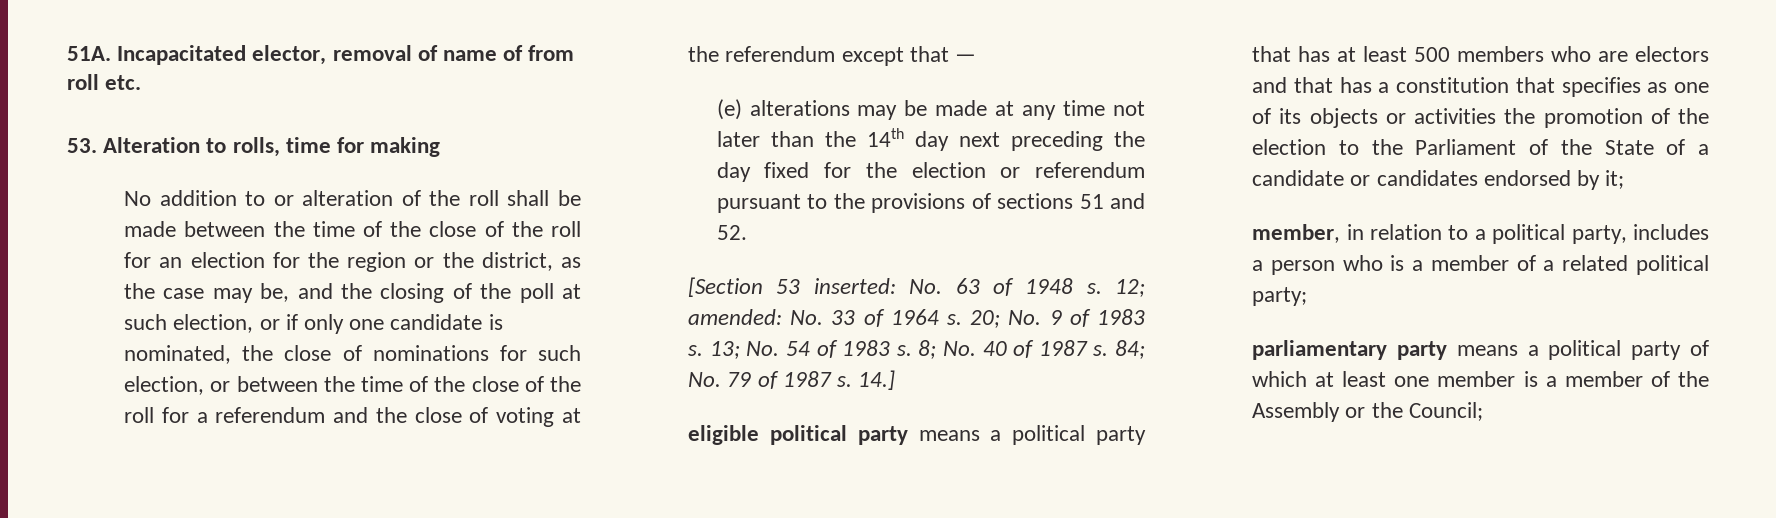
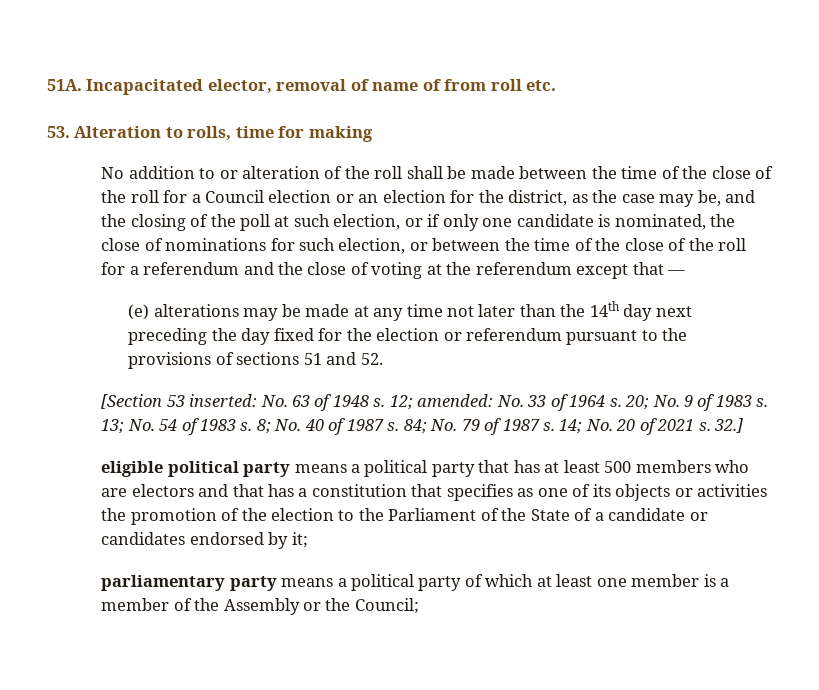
- No addition to or alteration of the roll shall be made between the time of the close of the roll for an election for the region or the district, as the case may be, and the closing of the poll at such election, or if only one candidate is nominated, the close of nominations for such election, or between the time of the close of the roll for a referendum and the close of voting at the referendum except that —
+ No addition to or alteration of the roll shall be made between the time of the close of the roll for a Council election or an election for the district, as the case may be, and the closing of the poll at such election, or if only one candidate is nominated, the close of nominations for such election, or between the time of the close of the roll for a referendum and the close of voting at the referendum except that —
- 14.]
+ 14; No. 20 of 2021 s. 32.]
- member, in relation to a political party, includes a person who is a member of a related political party;

